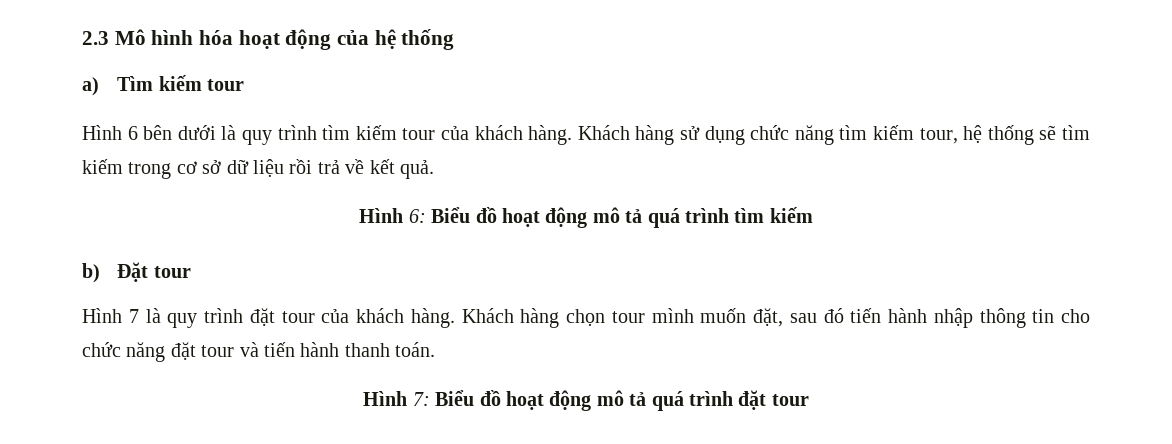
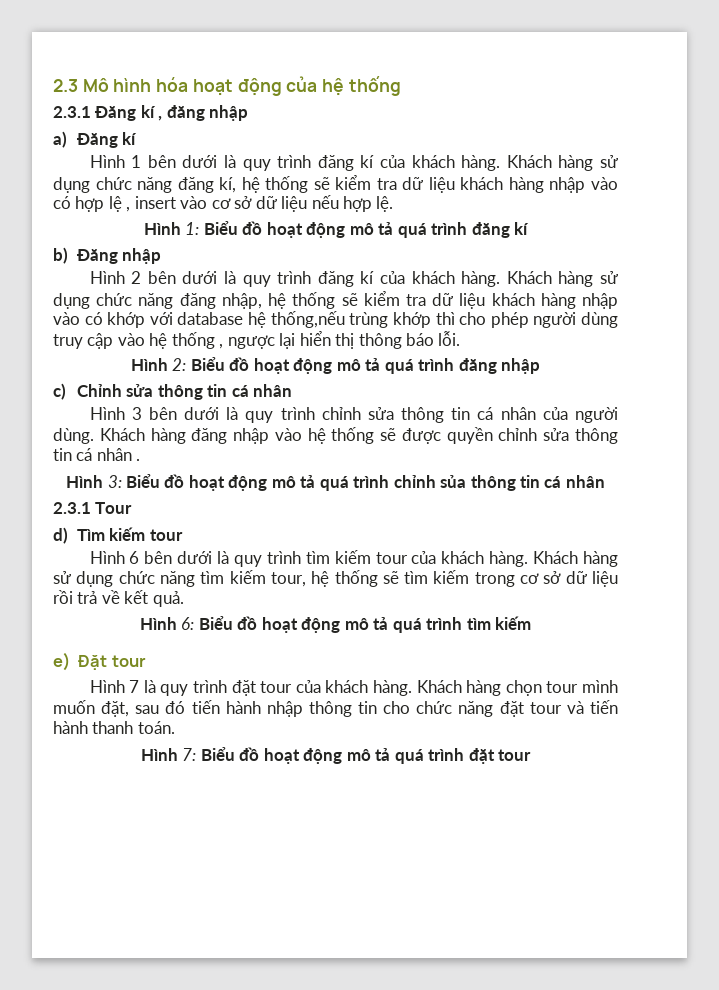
- a) Tìm kiếm tour
+ 2.3.1 Đăng kí , đăng nhập
+ a) Đăng kí
+ Hình 1 bên dưới là quy trình đăng kí của khách hàng. Khách hàng sử dụng chức năng đăng kí, hệ thống sẽ kiểm tra dữ liệu khách hàng nhập vào có hợp lệ , insert vào cơ sở dữ liệu nếu hợp lệ.
+ Hình 1: Biểu đồ hoạt động mô tả quá trình đăng kí
+ b) Đăng nhập
+ Hình 2 bên dưới là quy trình đăng kí của khách hàng. Khách hàng sử dụng chức năng đăng nhập, hệ thống sẽ kiểm tra dữ liệu khách hàng nhập vào có khớp với database hệ thống,nếu trùng khớp thì cho phép người dùng truy cập vào hệ thống , ngược lại hiển thị thông báo lỗi.
+ Hình 2: Biểu đồ hoạt động mô tả quá trình đăng nhập
+ c) Chỉnh sửa thông tin cá nhân
+ Hình 3 bên dưới là quy trình chỉnh sửa thông tin cá nhân của người dùng. Khách hàng đăng nhập vào hệ thống sẽ được quyền chỉnh sửa thông tin cá nhân .
+ Hình 3: Biểu đồ hoạt động mô tả quá trình chỉnh sủa thông tin cá nhân
+ 2.3.1 Tour
+ d) Tìm kiếm tour
- b) Đặt tour
+ e) Đặt tour

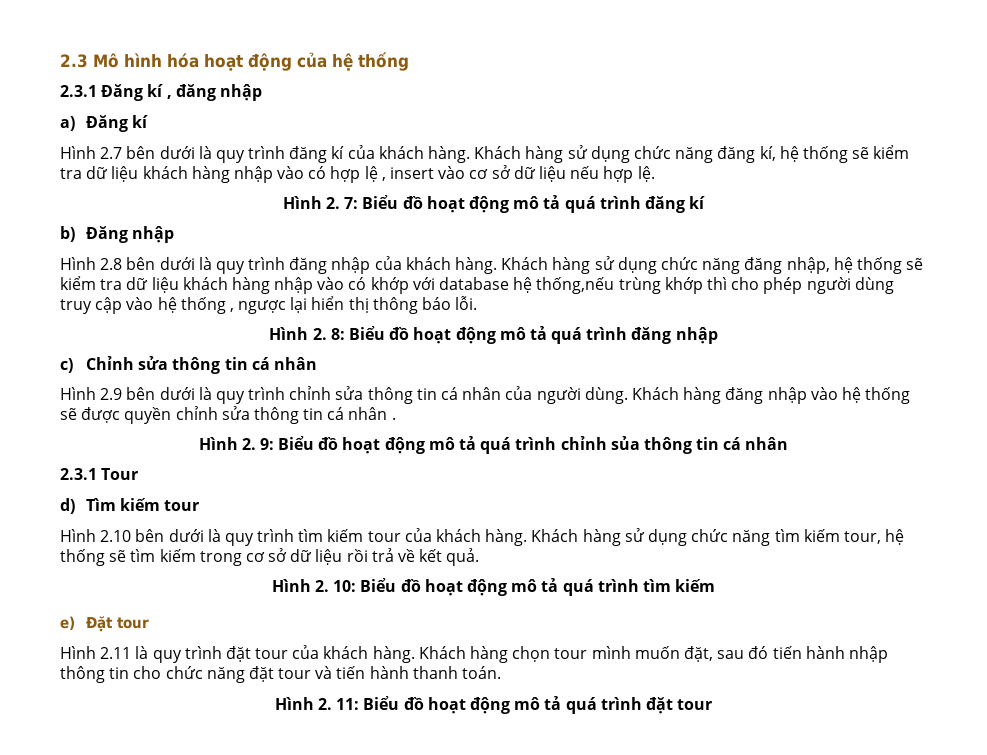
- Hình 1 bên dưới là quy trình đăng kí của khách hàng.
+ Hình 2.7 bên dưới là quy trình đăng kí của khách hàng.
- Hình 1: Biểu đồ hoạt động mô tả quá trình đăng kí
+ Hình 2. 7: Biểu đồ hoạt động mô tả quá trình đăng kí
- Hình 2 bên dưới là quy trình đăng kí của khách hàng.
+ Hình 2.8 bên dưới là quy trình đăng nhập của khách hàng.
- Hình 2: Biểu đồ hoạt động mô tả quá trình đăng nhập
+ Hình 2. 8: Biểu đồ hoạt động mô tả quá trình đăng nhập
- Hình 3 bên dưới là quy trình chỉnh sửa thông tin cá nhân của người dùng.
+ Hình 2.9 bên dưới là quy trình chỉnh sửa thông tin cá nhân của người dùng.
- Hình 3: Biểu đồ hoạt động mô tả quá trình chỉnh sủa thông tin cá nhân
+ Hình 2. 9: Biểu đồ hoạt động mô tả quá trình chỉnh sủa thông tin cá nhân
- Hình 6 bên dưới là quy trình tìm kiếm tour của khách hàng.
+ Hình 2.10 bên dưới là quy trình tìm kiếm tour của khách hàng.
- Hình 6: Biểu đồ hoạt động mô tả quá trình tìm kiếm
+ Hình 2. 10: Biểu đồ hoạt động mô tả quá trình tìm kiếm
- Hình 7 là quy trình đặt tour của khách hàng.
+ Hình 2.11 là quy trình đặt tour của khách hàng.
- Hình 7: Biểu đồ hoạt động mô tả quá trình đặt tour
+ Hình 2. 11: Biểu đồ hoạt động mô tả quá trình đặt tour

